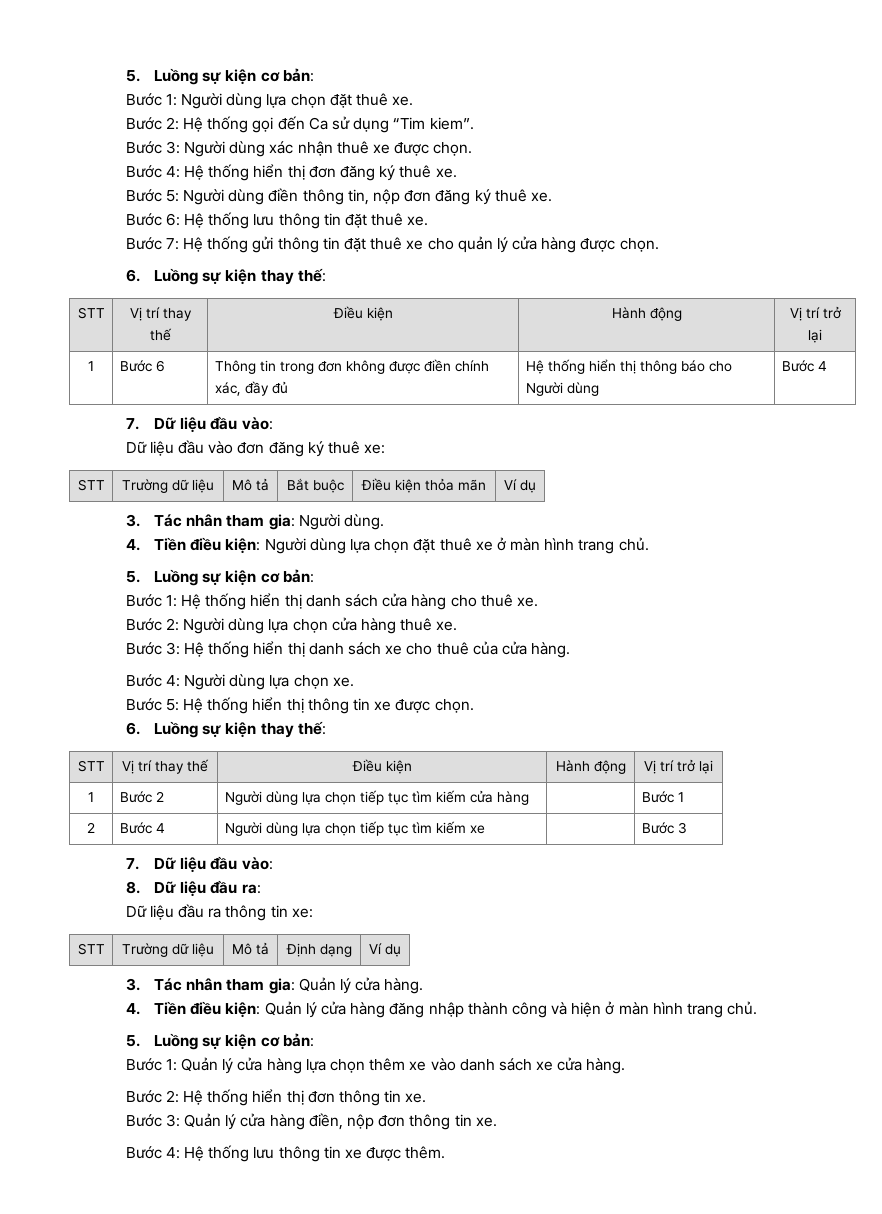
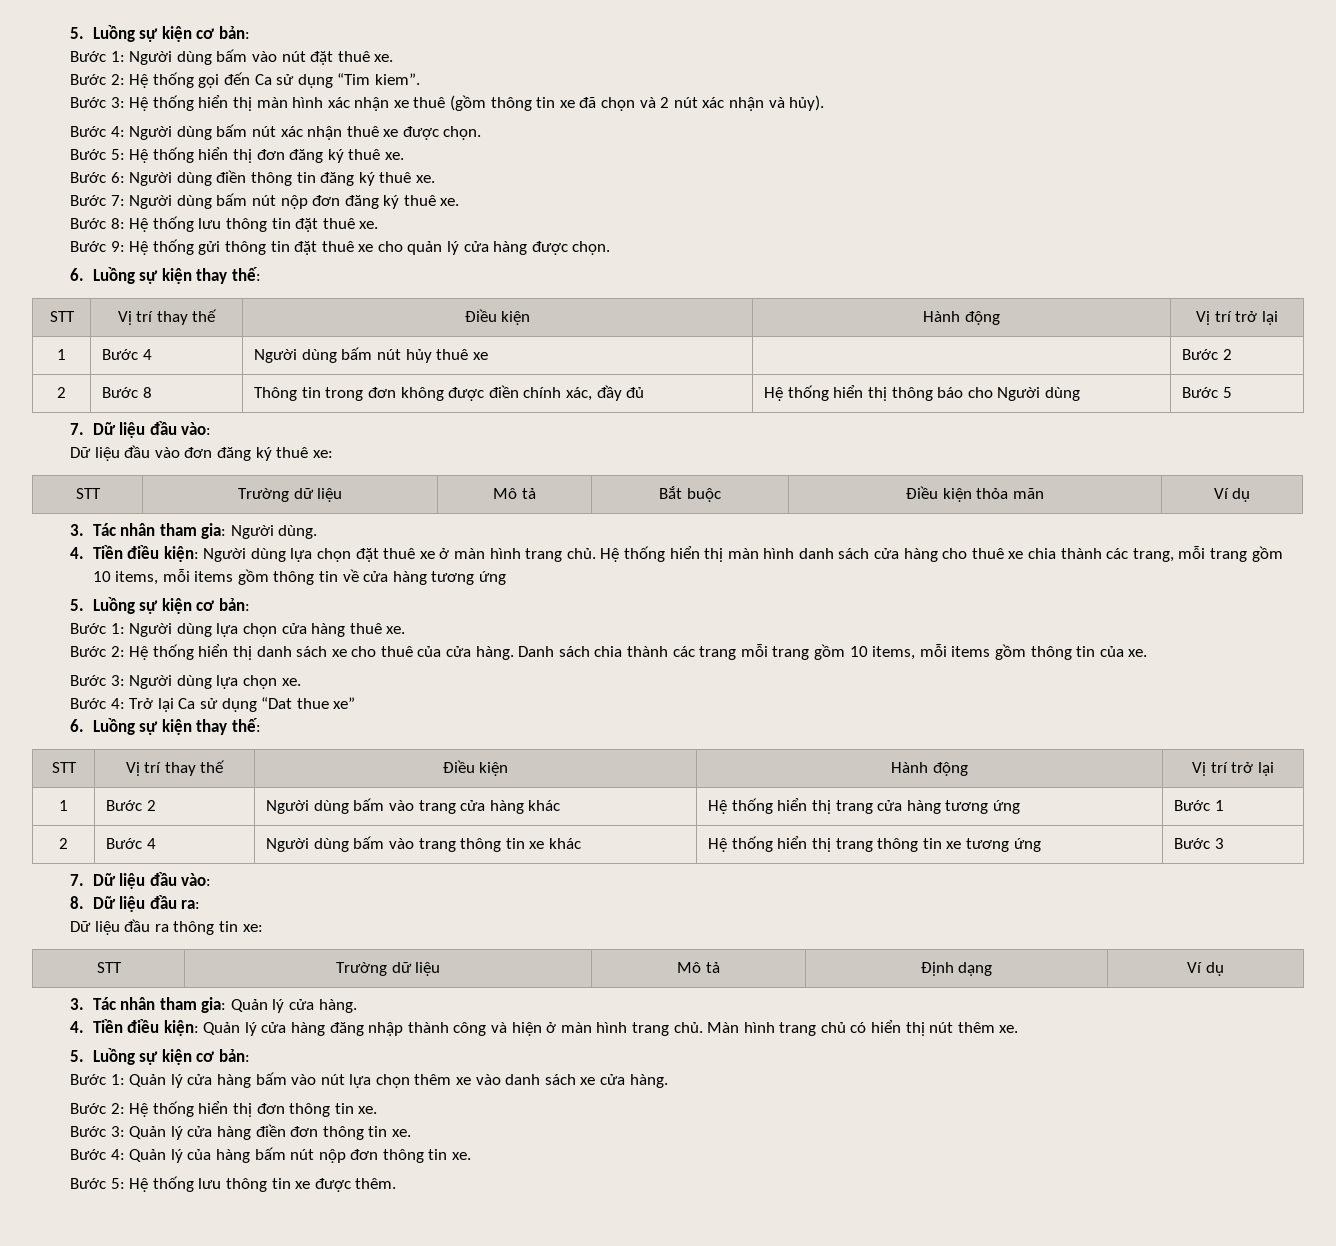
- Bước 1: Người dùng lựa chọn đặt thuê xe.
+ Bước 1: Người dùng bấm vào nút đặt thuê xe.
- Bước 3: Người dùng xác nhận thuê xe được chọn.
+ Bước 3: Hệ thống hiển thị màn hình xác nhận xe thuê (gồm thông tin xe đã chọn và 2 nút xác nhận và hủy).
+ Bước 4: Người dùng bấm nút xác nhận thuê xe được chọn.
- Bước 4: Hệ thống hiển thị đơn đăng ký thuê xe.
+ Bước 5: Hệ thống hiển thị đơn đăng ký thuê xe.
- Bước 5: Người dùng điền thông tin, nộp đơn đăng ký thuê xe.
+ Bước 6: Người dùng điền thông tin đăng ký thuê xe.
+ Bước 7: Người dùng bấm nút nộp đơn đăng ký thuê xe.
- Bước 6: Hệ thống lưu thông tin đặt thuê xe.
+ Bước 8: Hệ thống lưu thông tin đặt thuê xe.
- Bước 7: Hệ thống gửi thông tin đặt thuê xe cho quản lý cửa hàng được chọn.
+ Bước 9: Hệ thống gửi thông tin đặt thuê xe cho quản lý cửa hàng được chọn.
- 1 | Bước 6 | Thông tin trong đơn không được điền chính xác, đầy đủ | Hệ thống hiển thị thông báo cho Người dùng | Bước 4
+ 1 | Bước 4 | Người dùng bấm nút hủy thuê xe | | Bước 2
+ 2 | Bước 8 | Thông tin trong đơn không được điền chính xác, đầy đủ | Hệ thống hiển thị thông báo cho Người dùng | Bước 5
- 4. Tiền điều kiện: Người dùng lựa chọn đặt thuê xe ở màn hình trang chủ.
+ 4. Tiền điều kiện: Người dùng lựa chọn đặt thuê xe ở màn hình trang chủ. Hệ thống hiển thị màn hình danh sách cửa hàng cho thuê xe chia thành các trang, mỗi trang gồm 10 items, mỗi items gồm thông tin về cửa hàng tương ứng
  5. Luồng sự kiện cơ bản:
- Bước 1: Hệ thống hiển thị danh sách cửa hàng cho thuê xe.
- Bước 2: Người dùng lựa chọn cửa hàng thuê xe.
+ Bước 1: Người dùng lựa chọn cửa hàng thuê xe.
- Bước 3: Hệ thống hiển thị danh sách xe cho thuê của cửa hàng.
- Bước 4: Người dùng lựa chọn xe.
+ Bước 2: Hệ thống hiển thị danh sách xe cho thuê của cửa hàng. Danh sách chia thành các trang mỗi trang gồm 10 items, mỗi items gồm thông tin của xe.
+ Bước 3: Người dùng lựa chọn xe.
- Bước 5: Hệ thống hiển thị thông tin xe được chọn.
+ Bước 4: Trở lại Ca sử dụng “Dat thue xe”
- 1 | Bước 2 | Người dùng lựa chọn tiếp tục tìm kiếm cửa hàng | | Bước 1
+ 1 | Bước 2 | Người dùng bấm vào trang cửa hàng khác | Hệ thống hiển thị trang cửa hàng tương ứng | Bước 1
- 2 | Bước 4 | Người dùng lựa chọn tiếp tục tìm kiếm xe | | Bước 3
+ 2 | Bước 4 | Người dùng bấm vào trang thông tin xe khác | Hệ thống hiển thị trang thông tin xe tương ứng | Bước 3
+ Màn hình trang chủ có hiển thị nút thêm xe.
- Bước 1: Quản lý cửa hàng lựa chọn thêm xe vào danh sách xe cửa hàng.
+ Bước 1: Quản lý cửa hàng bấm vào nút lựa chọn thêm xe vào danh sách xe cửa hàng.
- Bước 3: Quản lý cửa hàng điền, nộp đơn thông tin xe.
+ Bước 3: Quản lý cửa hàng điền đơn thông tin xe.
+ Bước 4: Quản lý của hàng bấm nút nộp đơn thông tin xe.
- Bước 4: Hệ thống lưu thông tin xe được thêm.
+ Bước 5: Hệ thống lưu thông tin xe được thêm.

